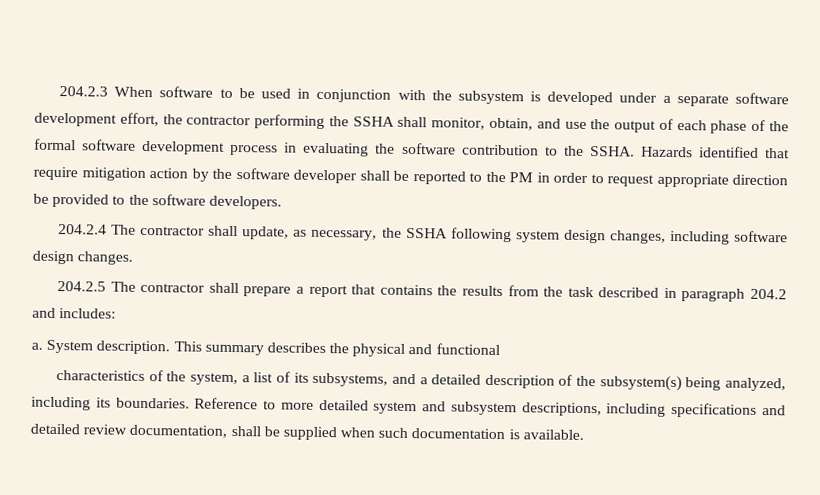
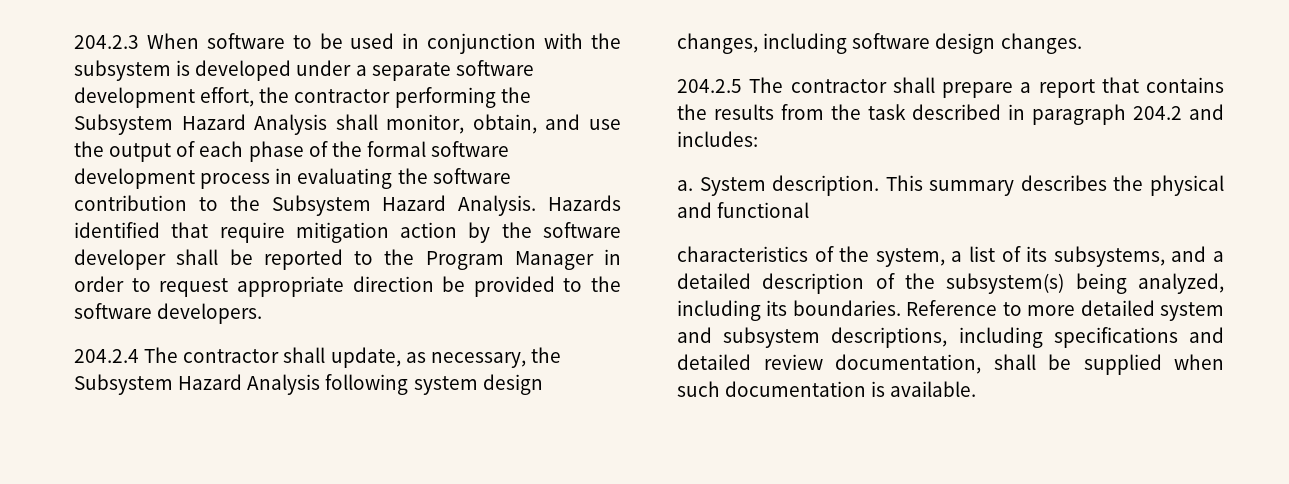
- 204.2.3 When software to be used in conjunction with the subsystem is developed under a separate software development effort, the contractor performing the SSHA shall monitor, obtain, and use the output of each phase of the formal software development process in evaluating the software contribution to the SSHA.
+ 204.2.3 When software to be used in conjunction with the subsystem is developed under a separate software development effort, the contractor performing the Subsystem Hazard Analysis shall monitor, obtain, and use the output of each phase of the formal software development process in evaluating the software contribution to the Subsystem Hazard Analysis.
- Hazards identified that require mitigation action by the software developer shall be reported to the PM in order to request appropriate direction be provided to the software developers.
+ Hazards identified that require mitigation action by the software developer shall be reported to the Program Manager in order to request appropriate direction be provided to the software developers.
- 204.2.4 The contractor shall update, as necessary, the SSHA following system design changes, including software design changes.
+ 204.2.4 The contractor shall update, as necessary, the Subsystem Hazard Analysis following system design changes, including software design changes.

